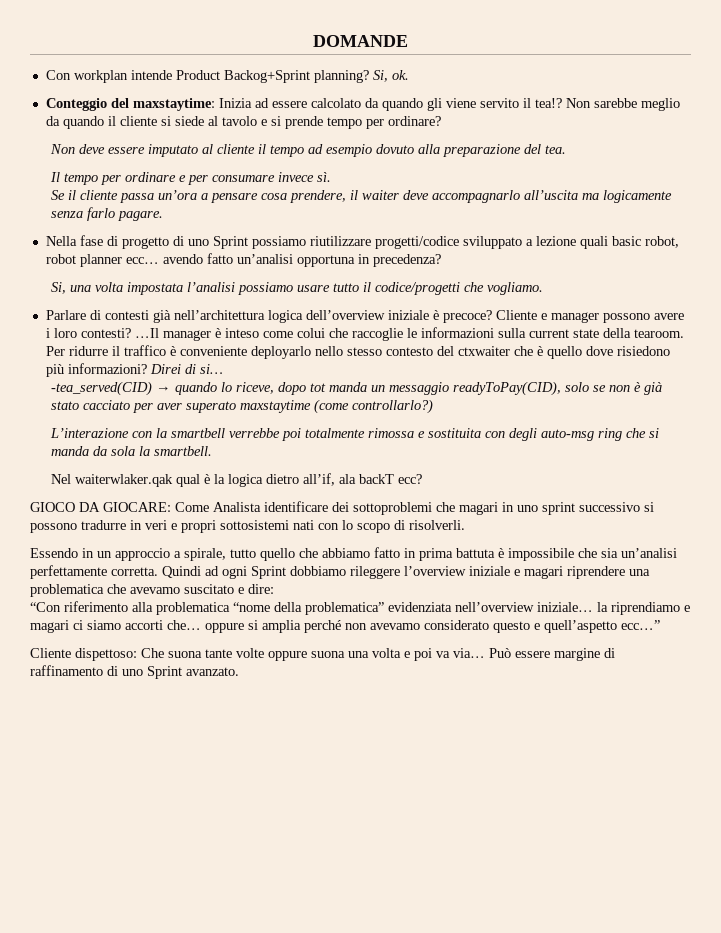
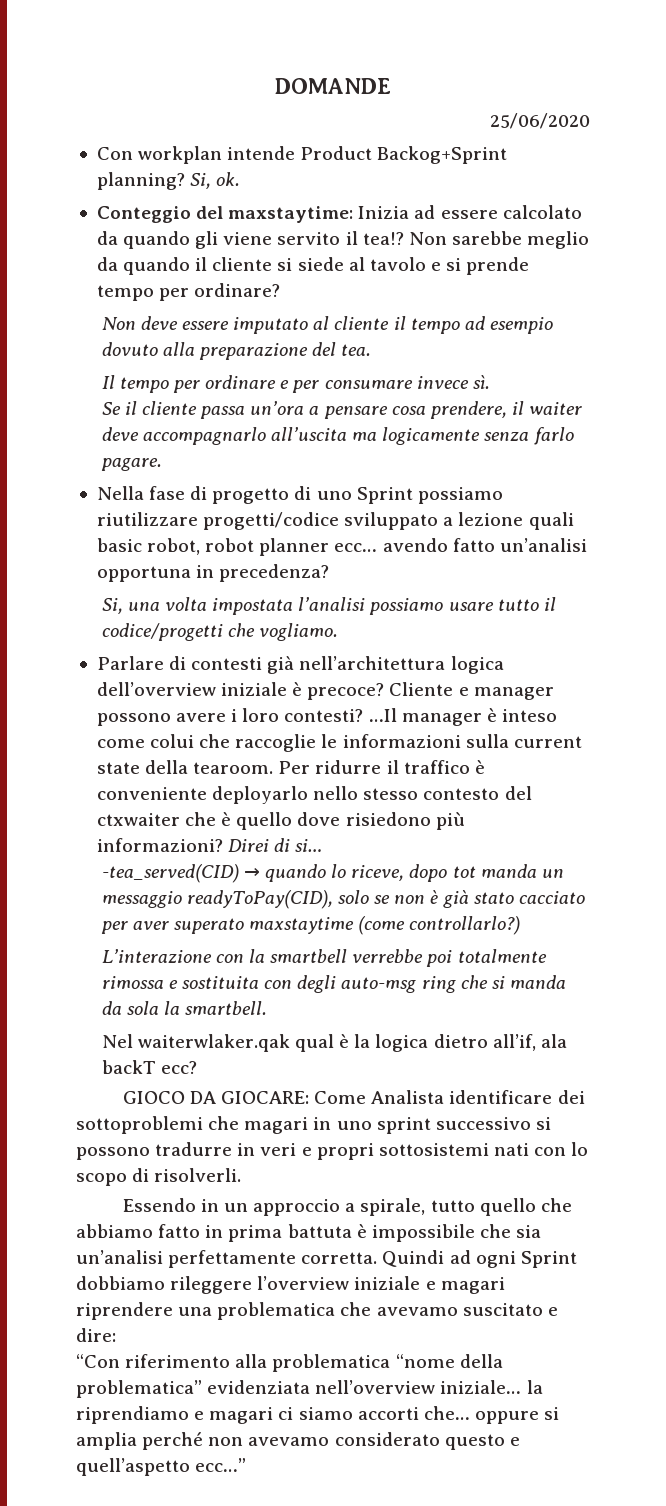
+ 25/06/2020
- Cliente dispettoso: Che suona tante volte oppure suona una volta e poi va via… Può essere margine di raffinamento di uno Sprint avanzato.

